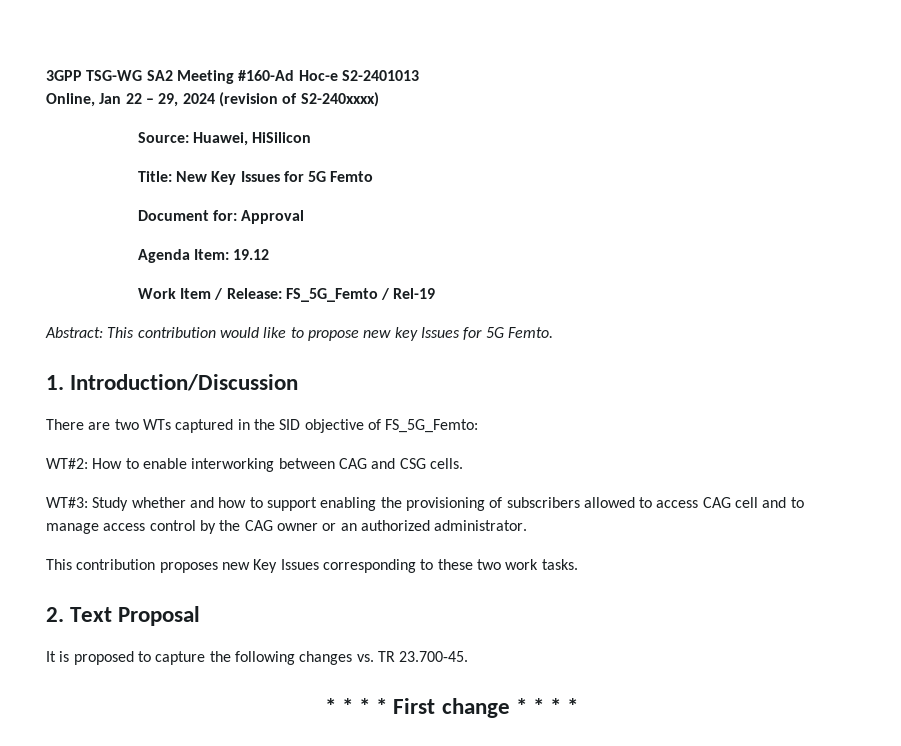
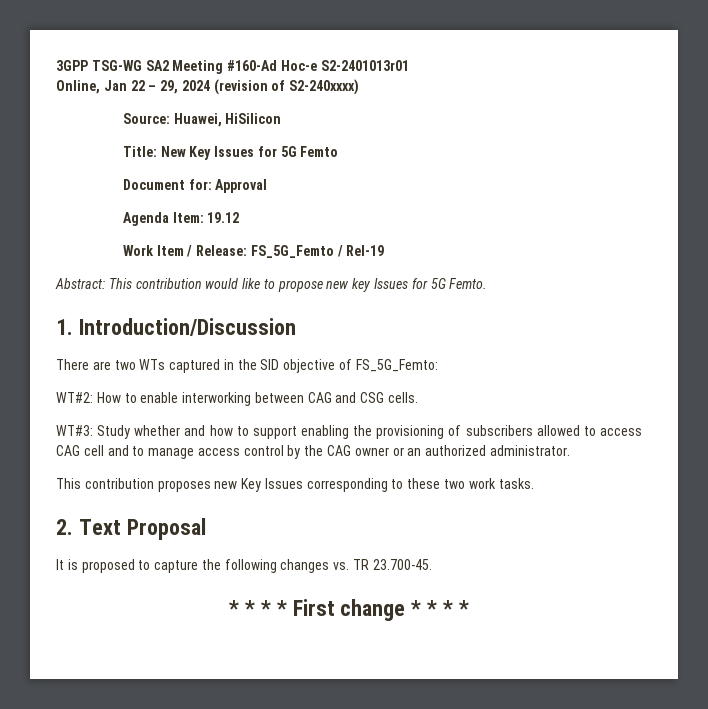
- 3GPP TSG-WG SA2 Meeting #160-Ad Hoc-e S2-2401013
+ 3GPP TSG-WG SA2 Meeting #160-Ad Hoc-e S2-2401013r01

